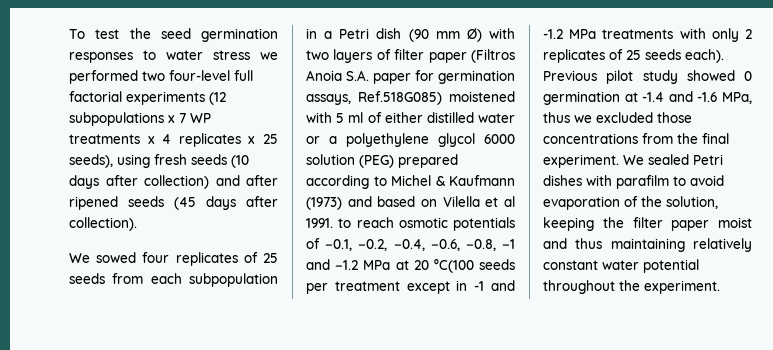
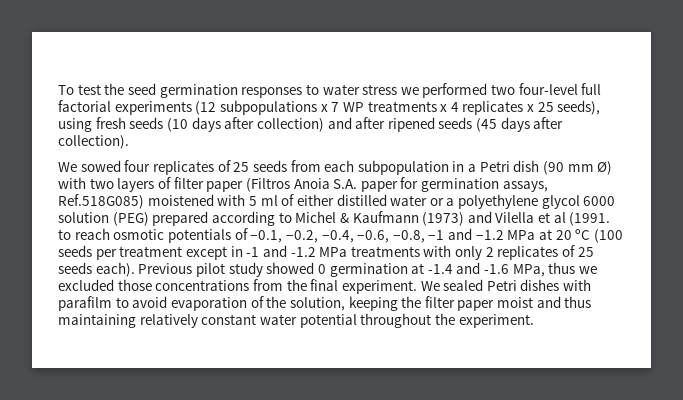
- We sowed four replicates of 25 seeds from each subpopulation in a Petri dish (90 mm Ø) with two layers of filter paper (Filtros Anoia S.A. paper for germination assays, Ref.518G085) moistened with 5 ml of either distilled water or a polyethylene glycol 6000 solution (PEG) prepared according to Michel & Kaufmann (1973) and based on Vilella et al 1991. to reach osmotic potentials of −0.1, −0.2, −0.4, −0.6, −0.8, −1 and −1.2 MPa at 20 ºC(100 seeds per treatment except in -1 and -1.2 MPa treatments with only 2 replicates of 25 seeds each).
+ We sowed four replicates of 25 seeds from each subpopulation in a Petri dish (90 mm Ø) with two layers of filter paper (Filtros Anoia S.A. paper for germination assays, Ref.518G085) moistened with 5 ml of either distilled water or a polyethylene glycol 6000 solution (PEG) prepared according to Michel & Kaufmann (1973) and Vilella et al (1991. to reach osmotic potentials of −0.1, −0.2, −0.4, −0.6, −0.8, −1 and −1.2 MPa at 20 ºC (100 seeds per treatment except in -1 and -1.2 MPa treatments with only 2 replicates of 25 seeds each).

